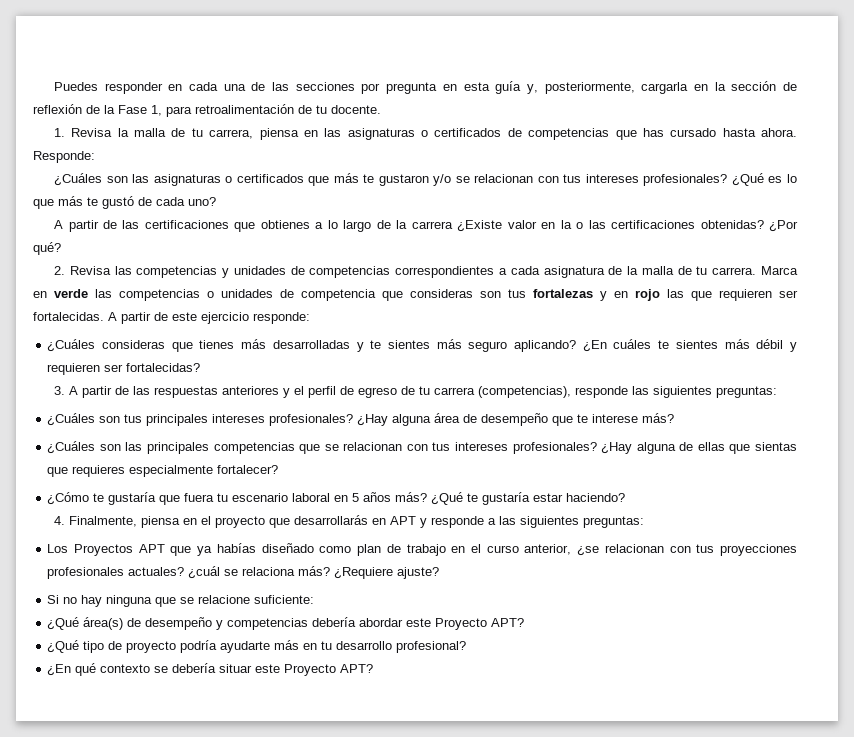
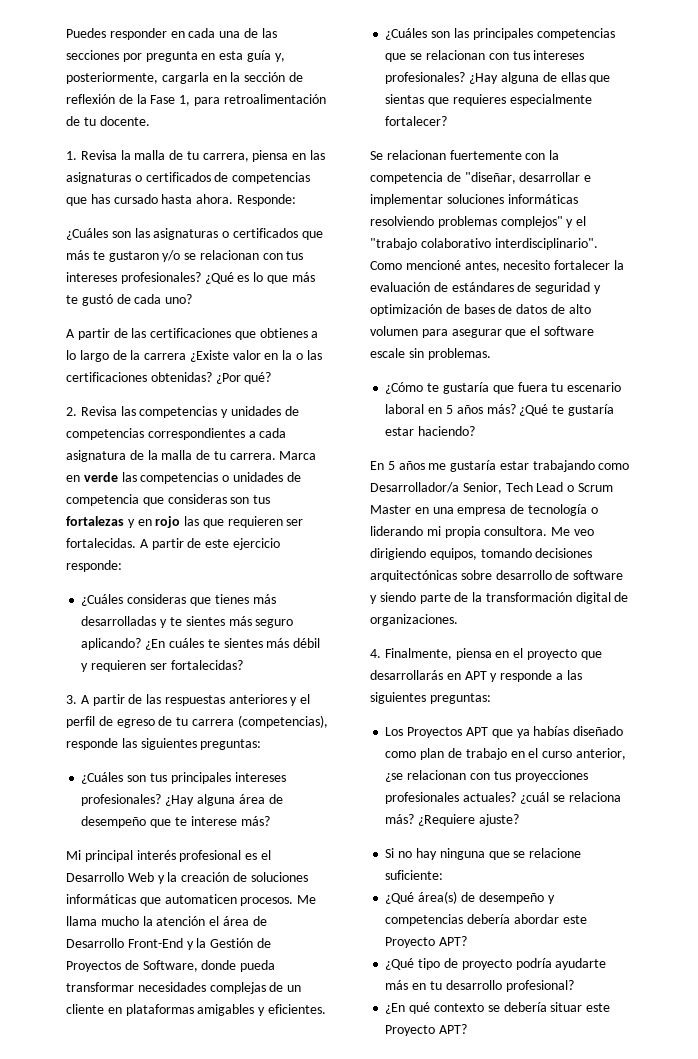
+ Mi principal interés profesional es el Desarrollo Web y la creación de soluciones informáticas que automaticen procesos. Me llama mucho la atención el área de Desarrollo Front-End y la Gestión de Proyectos de Software, donde pueda transformar necesidades complejas de un cliente en plataformas amigables y eficientes.
+ Se relacionan fuertemente con la competencia de "diseñar, desarrollar e implementar soluciones informáticas resolviendo problemas complejos" y el "trabajo colaborativo interdisciplinario". Como mencioné antes, necesito fortalecer la evaluación de estándares de seguridad y optimización de bases de datos de alto volumen para asegurar que el software escale sin problemas.
+ En 5 años me gustaría estar trabajando como Desarrollador/a Senior, Tech Lead o Scrum Master en una empresa de tecnología o liderando mi propia consultora. Me veo dirigiendo equipos, tomando decisiones arquitectónicas sobre desarrollo de software y siendo parte de la transformación digital de organizaciones.

